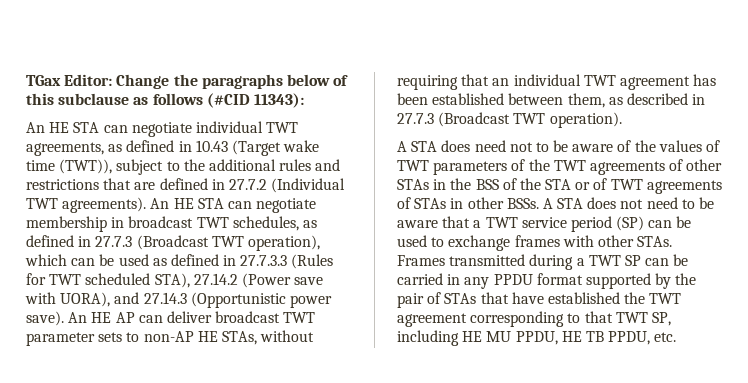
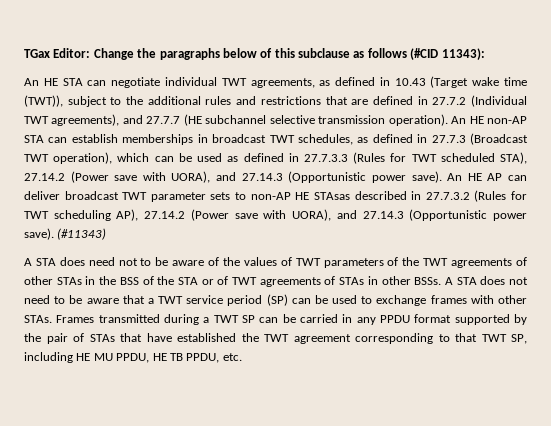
- An HE STA can negotiate individual TWT agreements, as defined in 10.43 (Target wake time (TWT)), subject to the additional rules and restrictions that are defined in 27.7.2 (Individual TWT agreements). An HE STA can negotiate membership in broadcast TWT schedules, as defined in 27.7.3 (Broadcast TWT operation), which can be used as defined in 27.7.3.3 (Rules for TWT scheduled STA), 27.14.2 (Power save with UORA), and 27.14.3 (Opportunistic power save).
+ An HE STA can negotiate individual TWT agreements, as defined in 10.43 (Target wake time (TWT)), subject to the additional rules and restrictions that are defined in 27.7.2 (Individual TWT agreements), and 27.7.7 (HE subchannel selective transmission operation). An HE non-AP STA can establish memberships in broadcast TWT schedules, as defined in 27.7.3 (Broadcast TWT operation), which can be used as defined in 27.7.3.3 (Rules for TWT scheduled STA), 27.14.2 (Power save with UORA), and 27.14.3 (Opportunistic power save).
- An HE AP can deliver broadcast TWT parameter sets to non-AP HE STAs, without requiring that an individual TWT agreement has been established between them, as described in 27.7.3 (Broadcast TWT operation).
+ An HE AP can deliver broadcast TWT parameter sets to non-AP HE STAsas described in 27.7.3.2 (Rules for TWT scheduling AP), 27.14.2 (Power save with UORA), and 27.14.3 (Opportunistic power save). (#11343)

